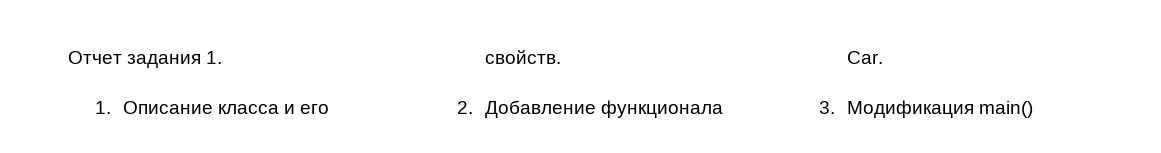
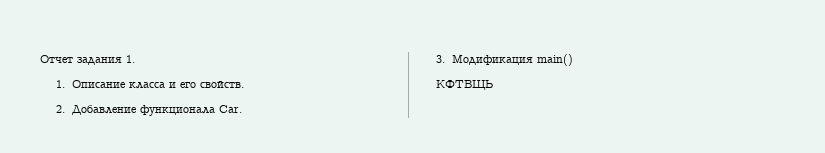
+ КФТВЩЬ

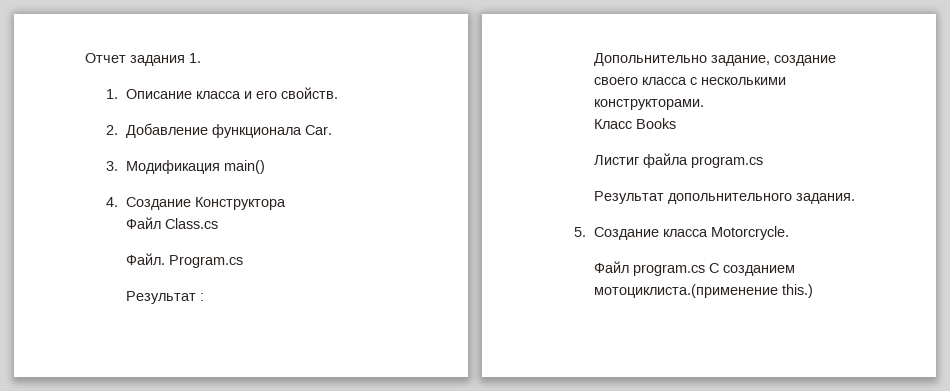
- КФТВЩЬ
+ 4. Создание Конструктора
+ Файл Class.cs
+ Файл. Program.cs
+ Результат :
+ Допольнительно задание, создание своего класса с несколькими конструкторами.
+ Класс Books
+ Листиг файла program.cs
+ Результат допольнительного задания.
+ 5. Создание класса Motorcrycle.
+ Файл program.cs С созданием мотоциклиста.(применение this.)

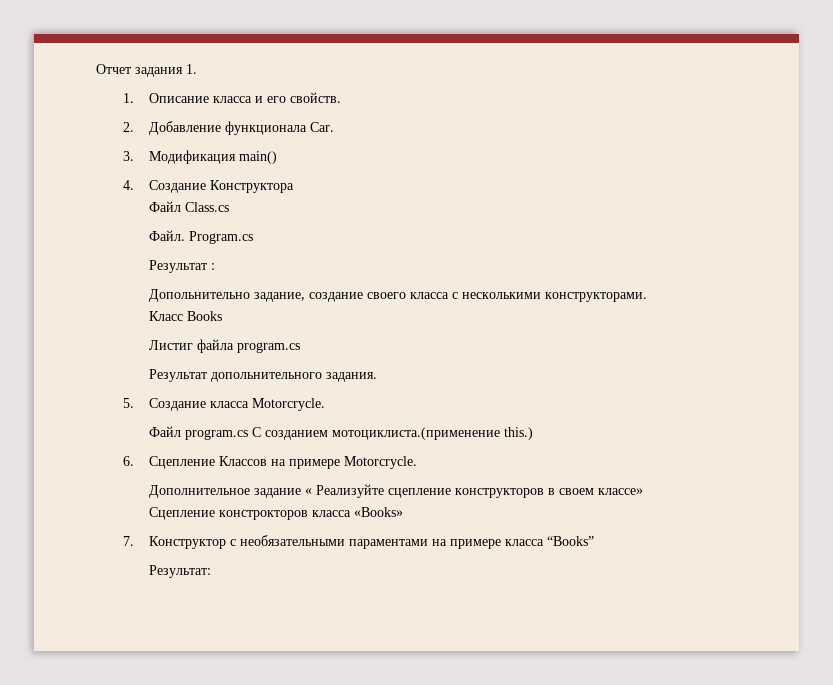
+ 6. Сцепление Классов на примере Motorcrycle.
+ Дополнительное задание « Реализуйте сцепление конструкторов в своем классе»
+ Сцепление констрокторов класса «Books»
+ 7. Конструктор с необязательными параментами на примере класса “Books”
+ Результат:

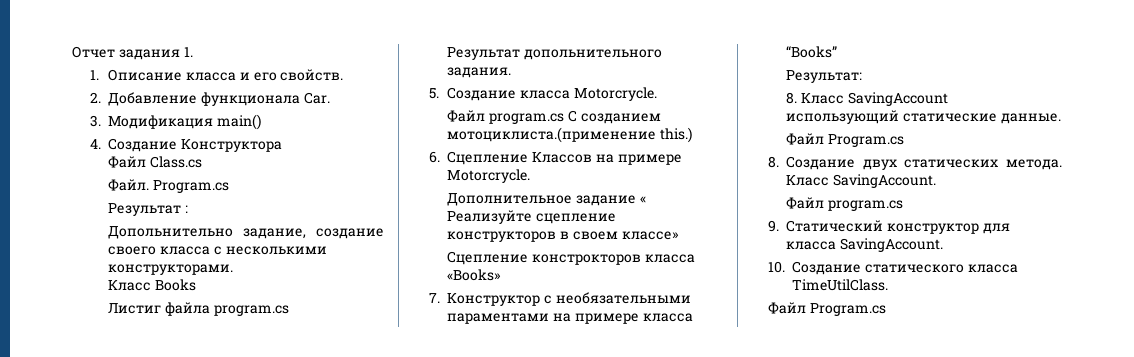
+ 8. Класс SavingAccount использующий статические данные.
+ Файл Program.cs
+ 8. Создание двух статических метода. Класс SavingAccount.
+ Файл program.cs
+ 9. Статический конструктор для класса SavingAccount.
+ 10. Создание статического класса TimeUtilClass.
+ Файл Program.cs

